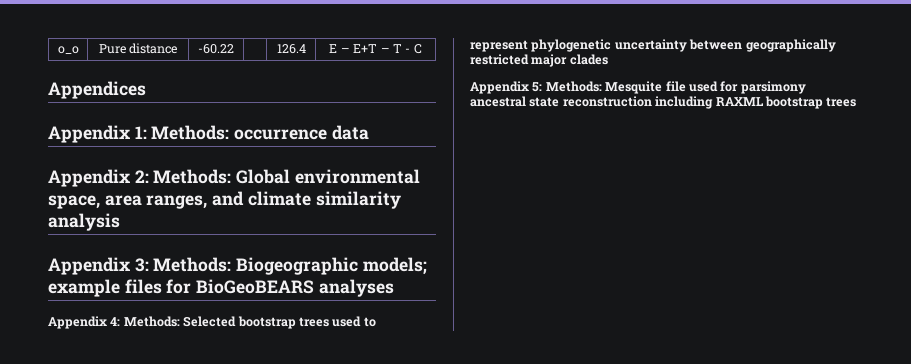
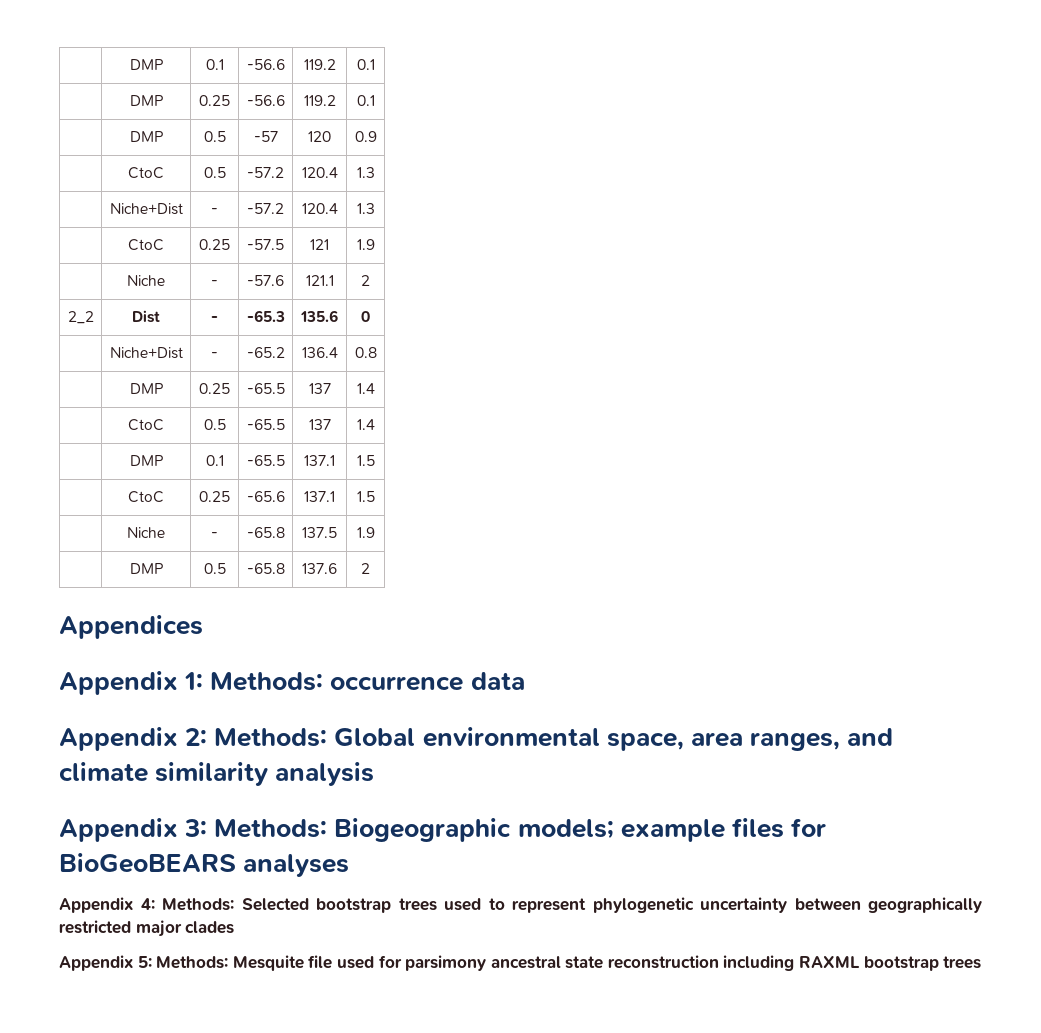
- o_o | Pure distance | -60.22 | | 126.4 | E – E+T – T - C
+ | DMP | 0.1 | -56.6 | 119.2 | 0.1
+ | DMP | 0.25 | -56.6 | 119.2 | 0.1
+ | DMP | 0.5 | -57 | 120 | 0.9
+ | CtoC | 0.5 | -57.2 | 120.4 | 1.3
+ | Niche+Dist | - | -57.2 | 120.4 | 1.3
+ | CtoC | 0.25 | -57.5 | 121 | 1.9
+ | Niche | - | -57.6 | 121.1 | 2
+ 2_2 | Dist | - | -65.3 | 135.6 | 0
+ | Niche+Dist | - | -65.2 | 136.4 | 0.8
+ | DMP | 0.25 | -65.5 | 137 | 1.4
+ | CtoC | 0.5 | -65.5 | 137 | 1.4
+ | DMP | 0.1 | -65.5 | 137.1 | 1.5
+ | CtoC | 0.25 | -65.6 | 137.1 | 1.5
+ | Niche | - | -65.8 | 137.5 | 1.9
+ | DMP | 0.5 | -65.8 | 137.6 | 2

